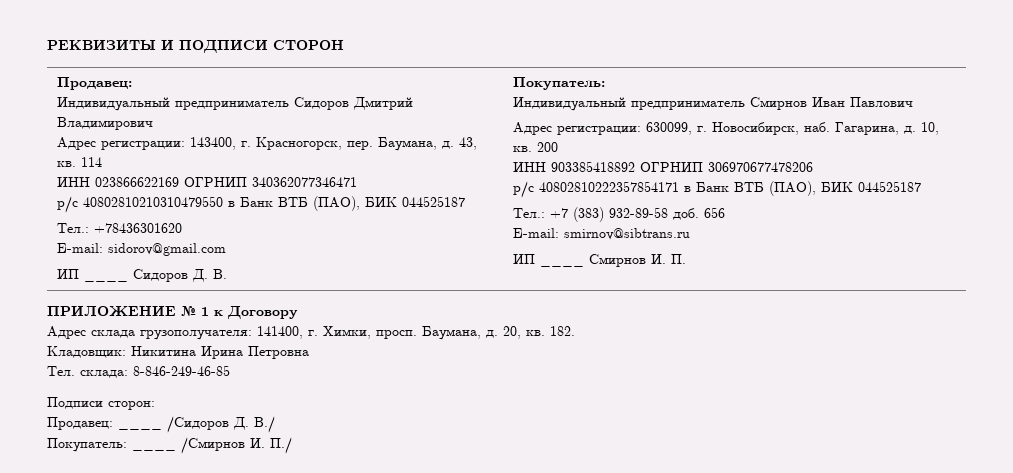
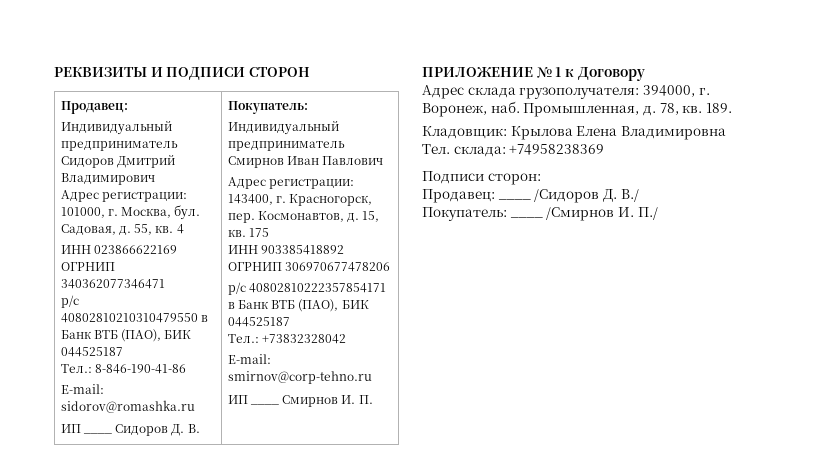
- Адрес регистрации: 143400, г. Красногорск, пер. Баумана, д. 43, кв. 114
+ Адрес регистрации: 101000, г. Москва, бул. Садовая, д. 55, кв. 4
- Тел.: +78436301620
- E-mail: sidorov@gmail.com
+ Тел.: 8-846-190-41-86
+ E-mail: sidorov@romashka.ru
- Адрес регистрации: 630099, г. Новосибирск, наб. Гагарина, д. 10, кв. 200
+ Адрес регистрации: 143400, г. Красногорск, пер. Космонавтов, д. 15, кв. 175
- Тел.: +7 (383) 932-89-58 доб. 656
- E-mail: smirnov@sibtrans.ru
+ Тел.: +73832328042
+ E-mail: smirnov@corp-tehno.ru
- Адрес склада грузополучателя: 141400, г. Химки, просп. Баумана, д. 20, кв. 182.
- Кладовщик: Никитина Ирина Петровна
+ Адрес склада грузополучателя: 394000, г. Воронеж, наб. Промышленная, д. 78, кв. 189.
+ Кладовщик: Крылова Елена Владимировна
- Тел. склада: 8-846-249-46-85
+ Тел. склада: +74958238369

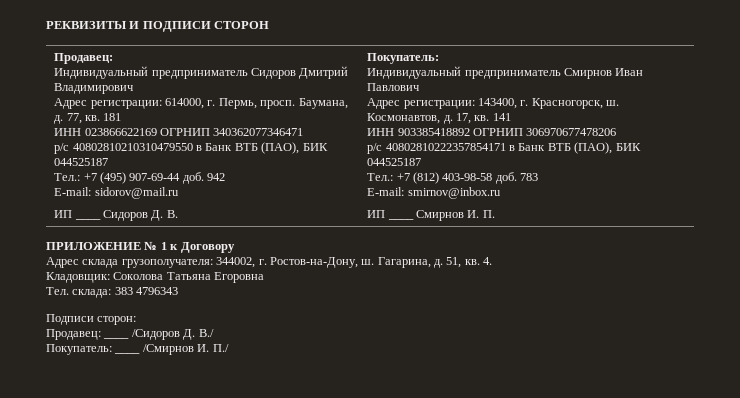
- Адрес регистрации: 101000, г. Москва, бул. Садовая, д. 55, кв. 4
+ Адрес регистрации: 614000, г. Пермь, просп. Баумана, д. 77, кв. 181
- Тел.: 8-846-190-41-86
- E-mail: sidorov@romashka.ru
+ Тел.: +7 (495) 907-69-44 доб. 942
+ E-mail: sidorov@mail.ru
- Адрес регистрации: 143400, г. Красногорск, пер.
+ Адрес регистрации: 143400, г. Красногорск, ш.
- 15, кв. 175
+ 17, кв. 141
- Тел.: +73832328042
- E-mail: smirnov@corp-tehno.ru
+ Тел.: +7 (812) 403-98-58 доб. 783
+ E-mail: smirnov@inbox.ru
- Адрес склада грузополучателя: 394000, г. Воронеж, наб. Промышленная, д. 78, кв. 189.
- Кладовщик: Крылова Елена Владимировна
+ Адрес склада грузополучателя: 344002, г. Ростов-на-Дону, ш. Гагарина, д. 51, кв. 4.
+ Кладовщик: Соколова Татьяна Егоровна
- Тел. склада: +74958238369
+ Тел. склада: 383 4796343

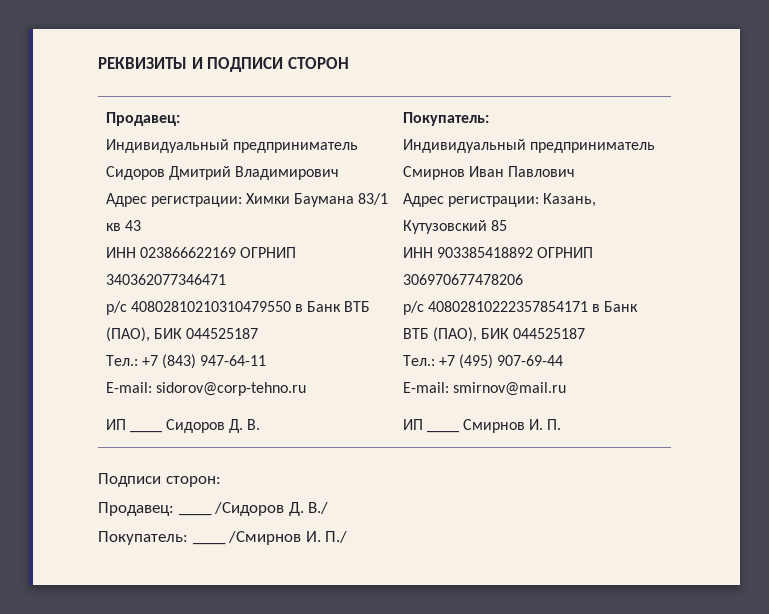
- Адрес регистрации: 614000, г. Пермь, просп. Баумана, д. 77, кв. 181
+ Адрес регистрации: Химки Баумана 83/1 кв 43
- Тел.: +7 (495) 907-69-44 доб. 942
- E-mail: sidorov@mail.ru
+ Тел.: +7 (843) 947-64-11
+ E-mail: sidorov@corp-tehno.ru
- Адрес регистрации: 143400, г. Красногорск, ш. Космонавтов, д. 17, кв. 141
+ Адрес регистрации: Казань, Кутузовский 85
- Тел.: +7 (812) 403-98-58 доб. 783
- E-mail: smirnov@inbox.ru
+ Тел.: +7 (495) 907-69-44
+ E-mail: smirnov@mail.ru
- ПРИЛОЖЕНИЕ № 1 к Договору
- Адрес склада грузополучателя: 344002, г. Ростов-на-Дону, ш. Гагарина, д. 51, кв. 4.
- Кладовщик: Соколова Татьяна Егоровна
- Тел. склада: 383 4796343

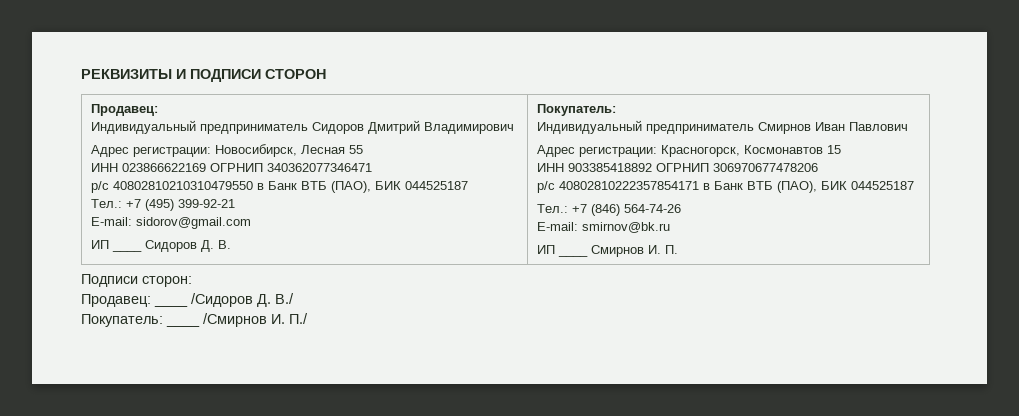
- Адрес регистрации: Химки Баумана 83/1 кв 43
+ Адрес регистрации: Новосибирск, Лесная 55
- Тел.: +7 (843) 947-64-11
- E-mail: sidorov@corp-tehno.ru
+ Тел.: +7 (495) 399-92-21
+ E-mail: sidorov@gmail.com
- Адрес регистрации: Казань, Кутузовский 85
+ Адрес регистрации: Красногорск, Космонавтов 15
- Тел.: +7 (495) 907-69-44
- E-mail: smirnov@mail.ru
+ Тел.: +7 (846) 564-74-26
+ E-mail: smirnov@bk.ru

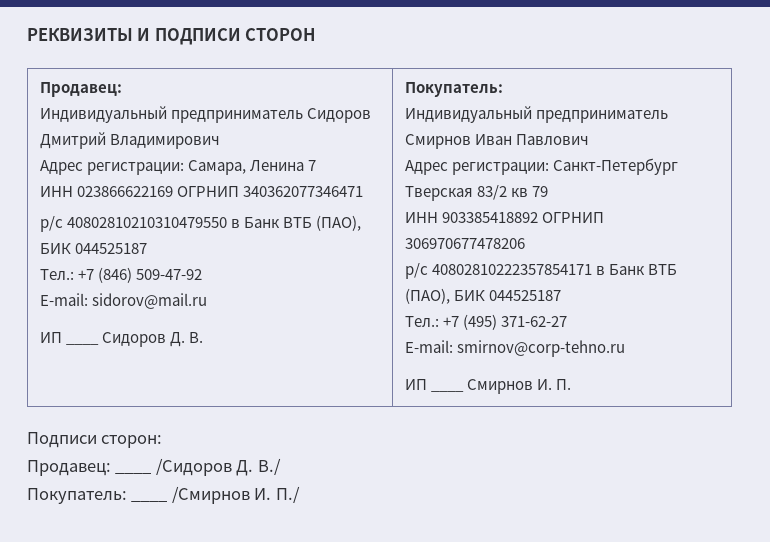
- Адрес регистрации: Новосибирск, Лесная 55
+ Адрес регистрации: Самара, Ленина 7
- Тел.: +7 (495) 399-92-21
- E-mail: sidorov@gmail.com
+ Тел.: +7 (846) 509-47-92
+ E-mail: sidorov@mail.ru
- Адрес регистрации: Красногорск, Космонавтов 15
+ Адрес регистрации: Санкт-Петербург Тверская 83/2 кв 79
- Тел.: +7 (846) 564-74-26
- E-mail: smirnov@bk.ru
+ Тел.: +7 (495) 371-62-27
+ E-mail: smirnov@corp-tehno.ru

